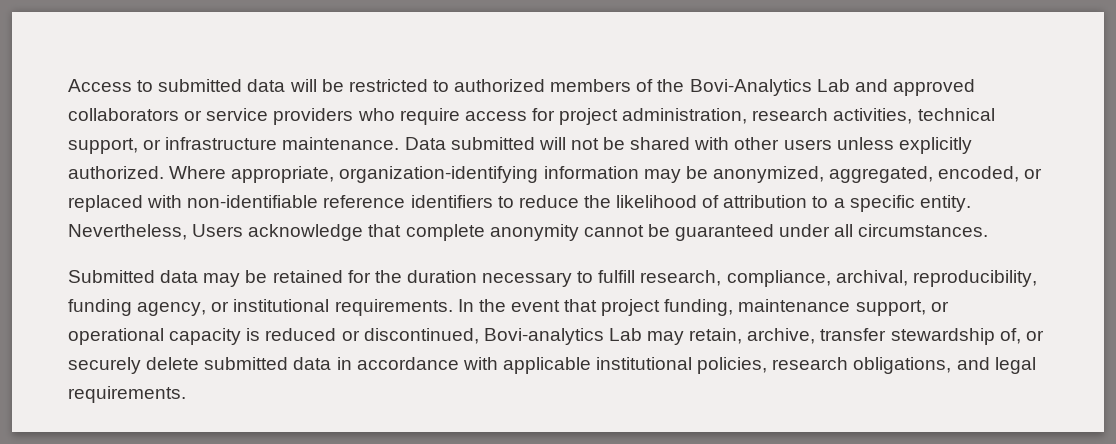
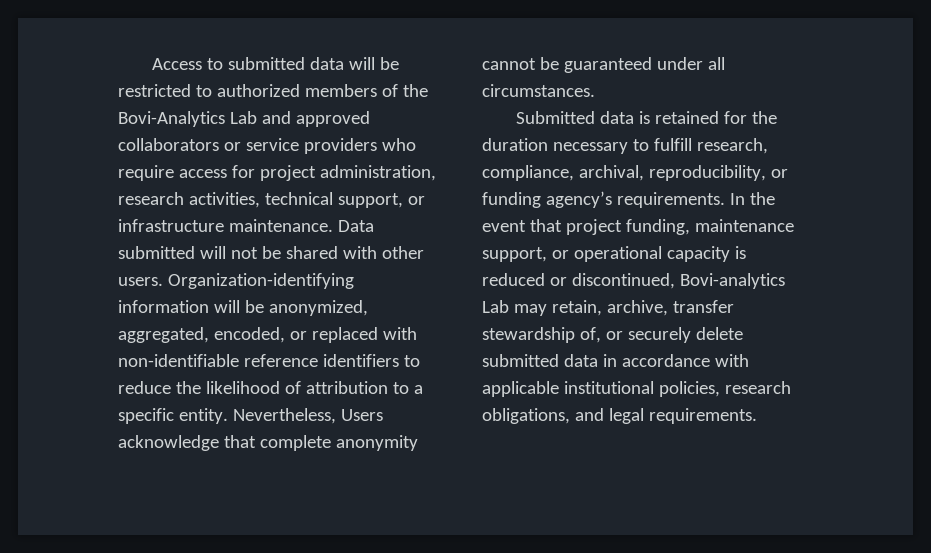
- Data submitted will not be shared with other users unless explicitly authorized. Where appropriate, organization-identifying information may be anonymized, aggregated, encoded, or replaced with non-identifiable reference identifiers to reduce the likelihood of attribution to a specific entity.
+ Data submitted will not be shared with other users. Organization-identifying information will be anonymized, aggregated, encoded, or replaced with non-identifiable reference identifiers to reduce the likelihood of attribution to a specific entity.
- Submitted data may be retained for the duration necessary to fulfill research, compliance, archival, reproducibility, funding agency, or institutional requirements.
+ Submitted data is retained for the duration necessary to fulfill research, compliance, archival, reproducibility, or funding agency’s requirements.

